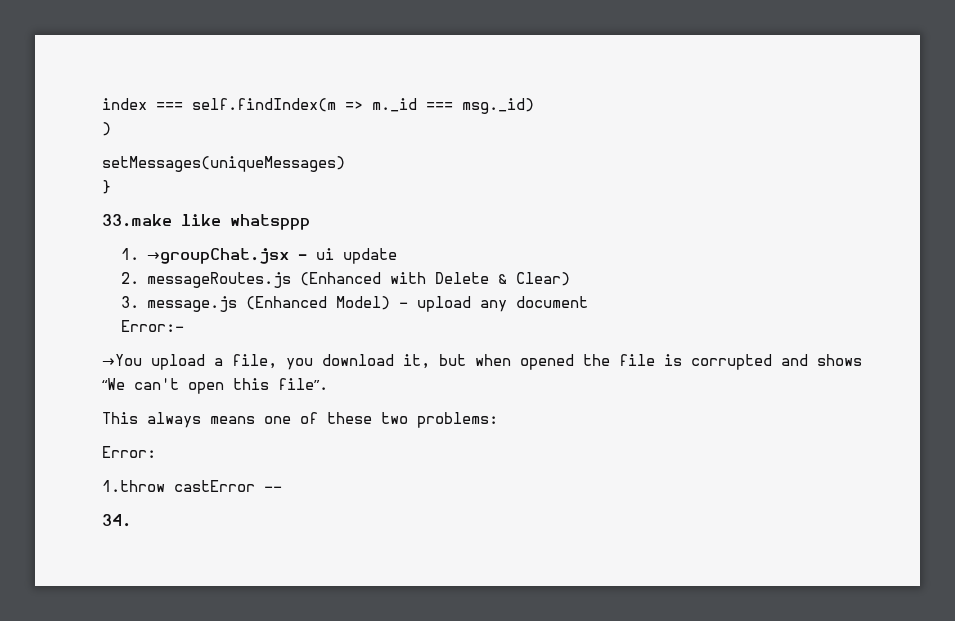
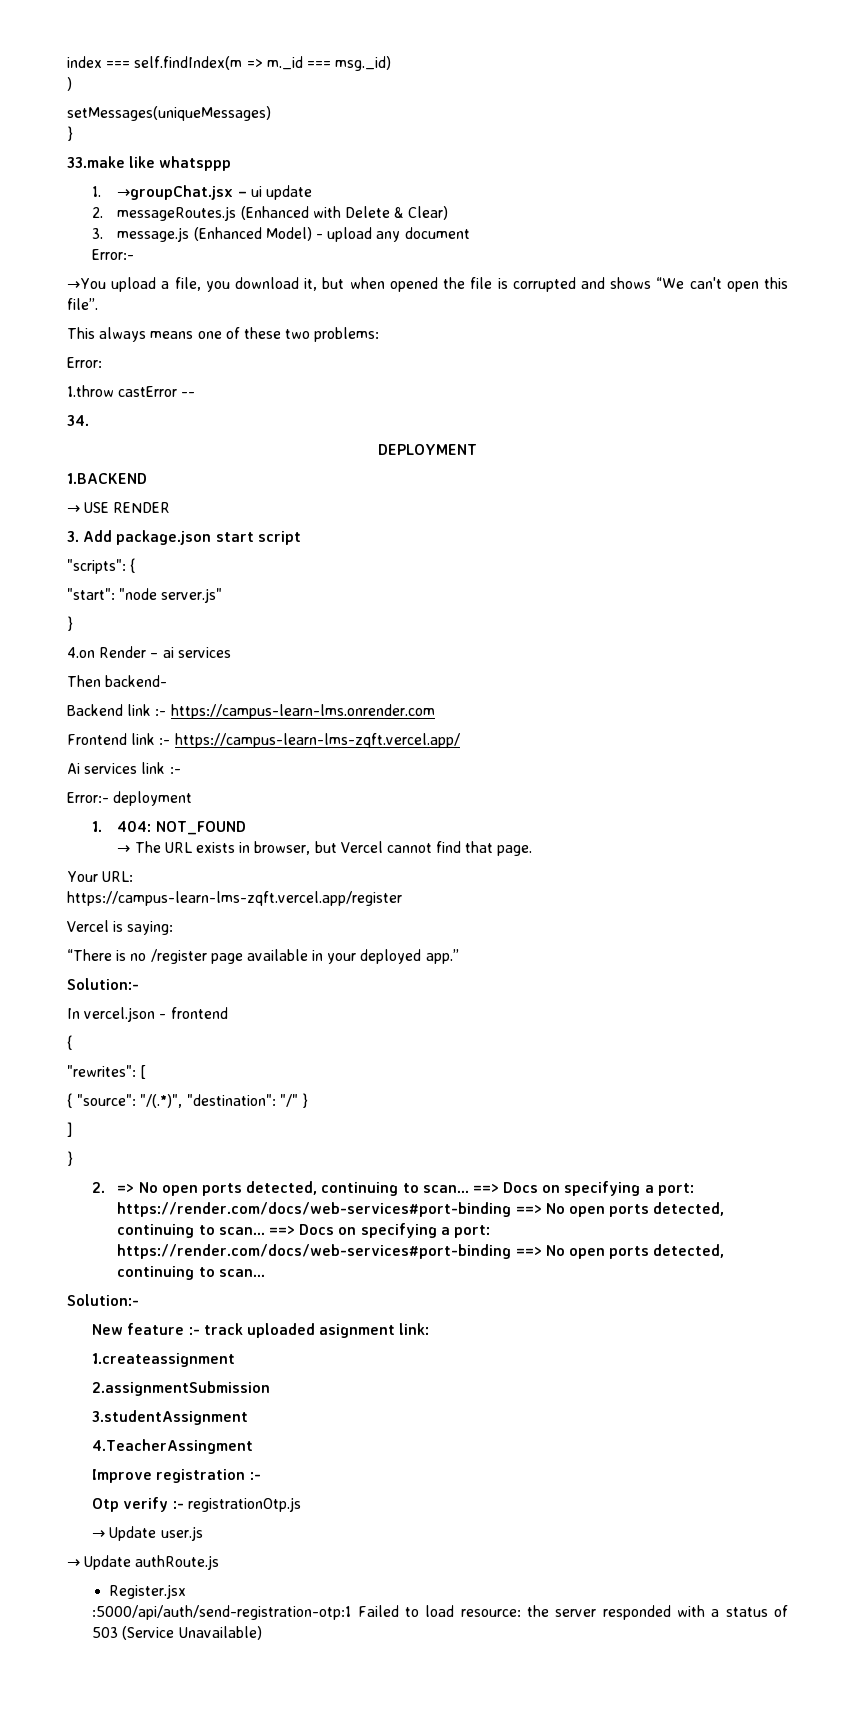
+ DEPLOYMENT
+ 1.BACKEND
+ → USE RENDER
+ 3. Add package.json start script
+ "scripts": {
+ "start": "node server.js"
+ }
+ 4.on Render – ai services
+ Then backend-
+ Backend link :- https://campus-learn-lms.onrender.com
+ Frontend link :- https://campus-learn-lms-zqft.vercel.app/
+ Ai services link :-
+ Error:- deployment
+ 1. 404: NOT_FOUND
+ → The URL exists in browser, but Vercel cannot find that page.
+ Your URL:
+ https://campus-learn-lms-zqft.vercel.app/register
+ Vercel is saying:
+ “There is no /register page available in your deployed app.”
+ Solution:-
+ In vercel.json - frontend
+ {
+ "rewrites": [
+ { "source": "/(.*)", "destination": "/" }
+ ]
+ }
+ 2. => No open ports detected, continuing to scan... ==> Docs on specifying a port: https://render.com/docs/web-services#port-binding ==> No open ports detected, continuing to scan... ==> Docs on specifying a port: https://render.com/docs/web-services#port-binding ==> No open ports detected, continuing to scan...
+ Solution:-
+ New feature :- track uploaded asignment link:
+ 1.createassignment
+ 2.assignmentSubmission
+ 3.studentAssignment
+ 4.TeacherAssingment
+ Improve registration :-
+ Otp verify :- registrationOtp.js
+ → Update user.js
+ → Update authRoute.js
+ Register.jsx
+ :5000/api/auth/send-registration-otp:1 Failed to load resource: the server responded with a status of 503 (Service Unavailable)

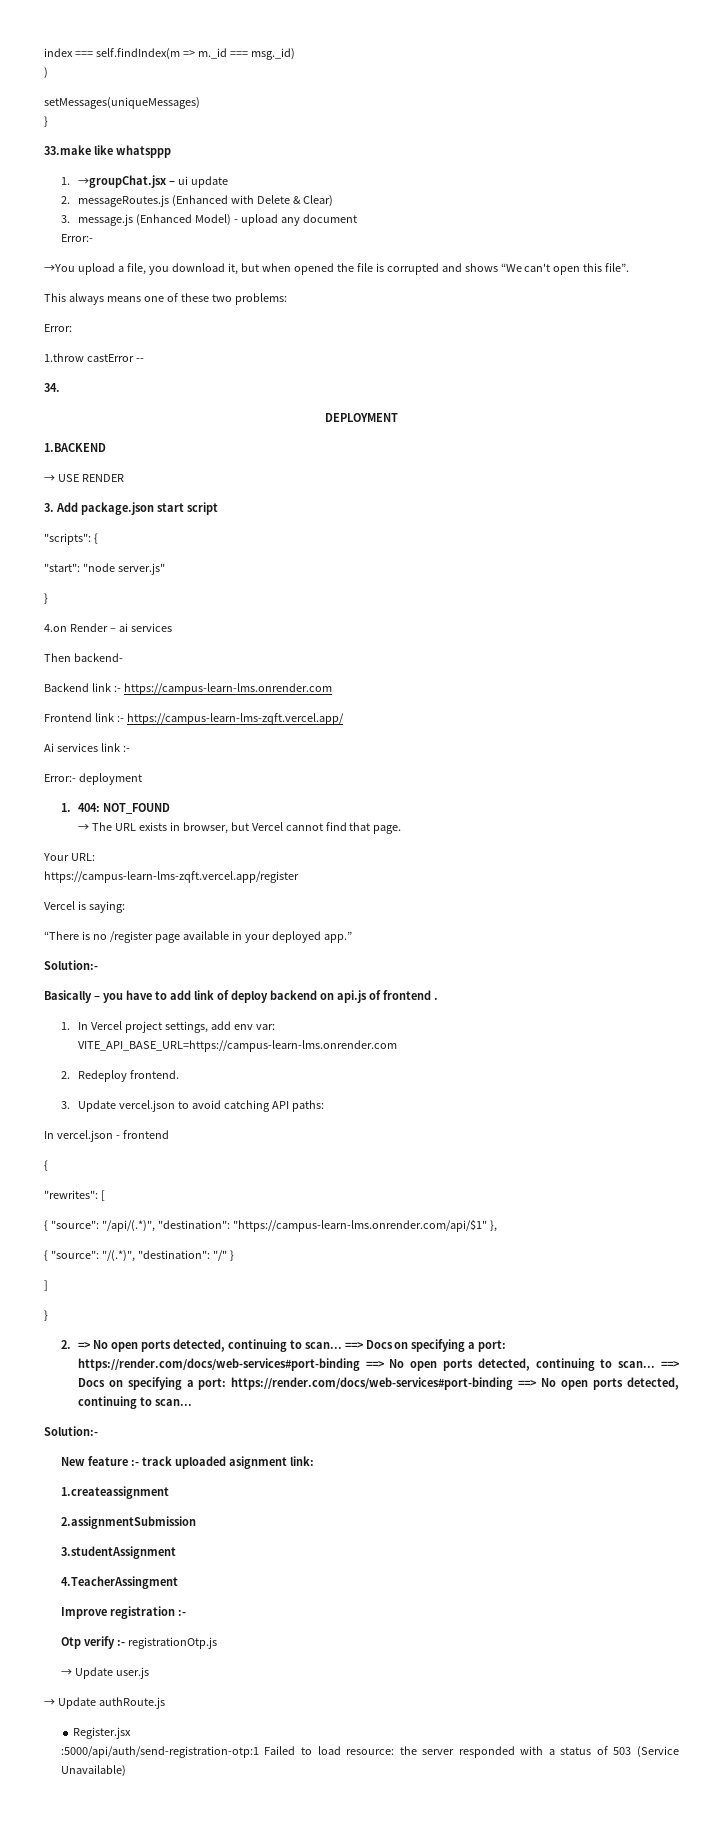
+ Basically – you have to add link of deploy backend on api.js of frontend .
+ 1. In Vercel project settings, add env var:
+ VITE_API_BASE_URL=https://campus-learn-lms.onrender.com
+ 2. Redeploy frontend.
+ 3. Update vercel.json to avoid catching API paths:
+ { "source": "/api/(.*)", "destination": "https://campus-learn-lms.onrender.com/api/$1" },

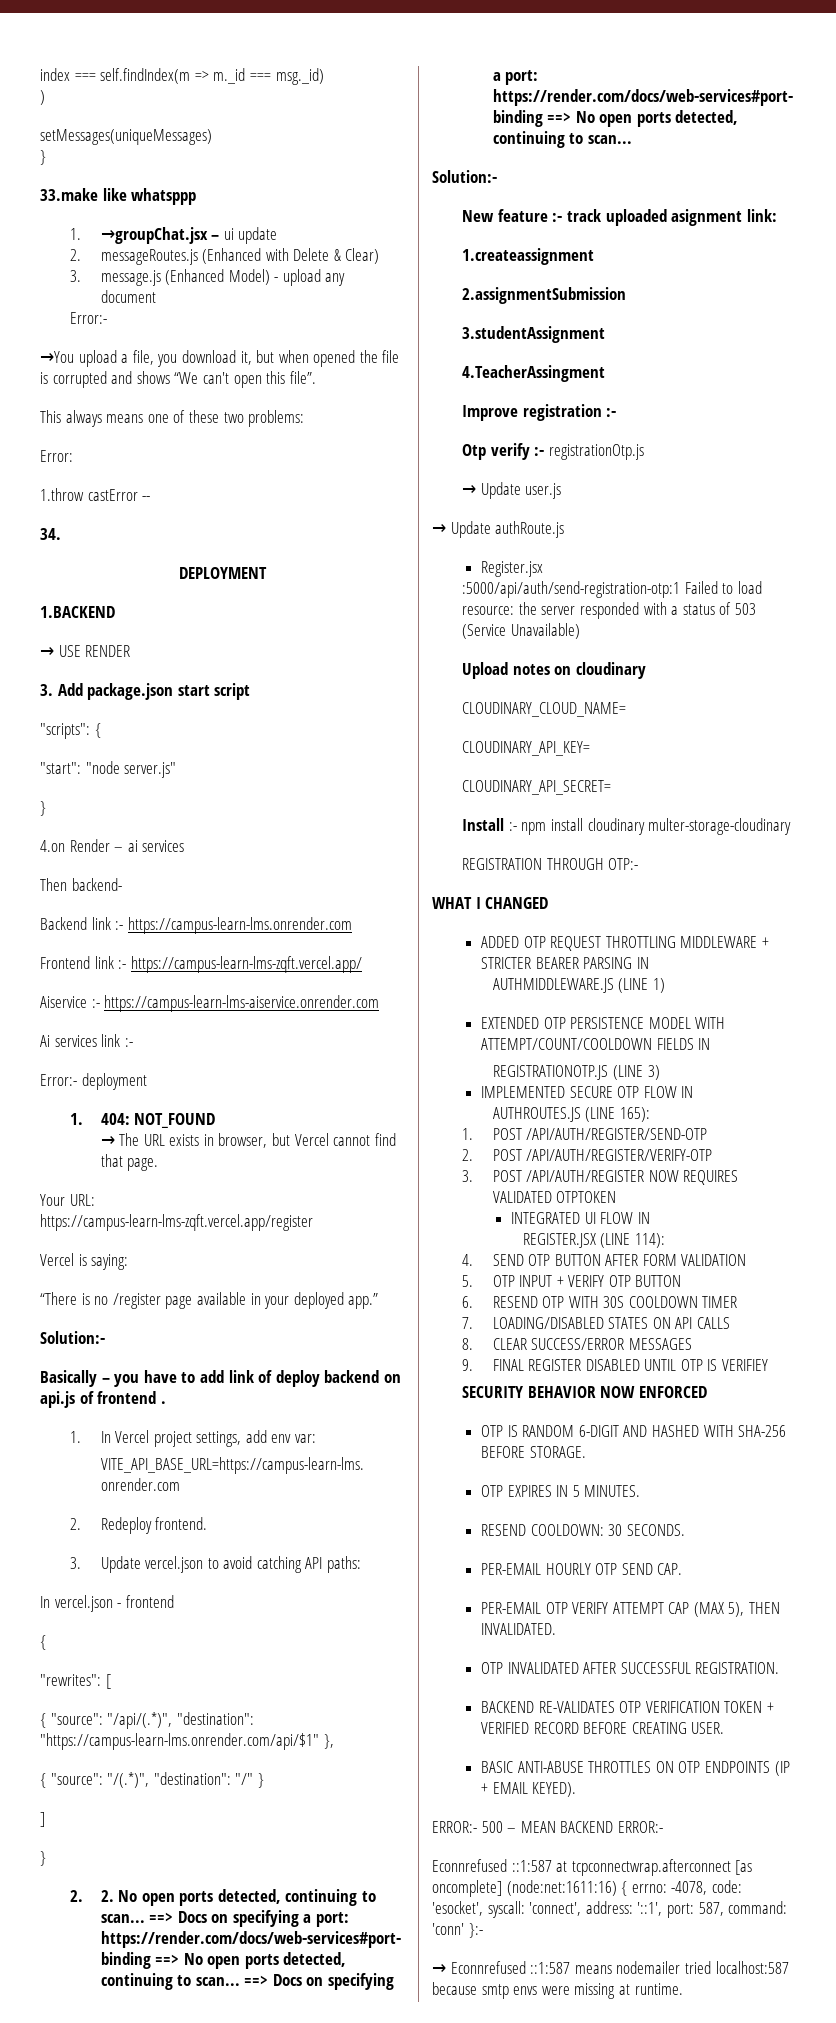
+ Aiservice :- https://campus-learn-lms-aiservice.onrender.com
- 2. => No open ports detected, continuing to scan...
+ 2. 2. No open ports detected, continuing to scan...
+ Upload notes on cloudinary
+ CLOUDINARY_CLOUD_NAME=
+ CLOUDINARY_API_KEY=
+ CLOUDINARY_API_SECRET=
+ Install :- npm install cloudinary multer-storage-cloudinary
+ REGISTRATION THROUGH OTP:-
+ WHAT I CHANGED
+ ADDED OTP REQUEST THROTTLING MIDDLEWARE + STRICTER BEARER PARSING IN
+ AUTHMIDDLEWARE.JS (LINE 1)
+ EXTENDED OTP PERSISTENCE MODEL WITH ATTEMPT/COUNT/COOLDOWN FIELDS IN
+ REGISTRATIONOTP.JS (LINE 3)
+ IMPLEMENTED SECURE OTP FLOW IN
+ AUTHROUTES.JS (LINE 165):
+ 1. POST /API/AUTH/REGISTER/SEND-OTP
+ 2. POST /API/AUTH/REGISTER/VERIFY-OTP
+ 3. POST /API/AUTH/REGISTER NOW REQUIRES VALIDATED OTPTOKEN
+ INTEGRATED UI FLOW IN
+ REGISTER.JSX (LINE 114):
+ 4. SEND OTP BUTTON AFTER FORM VALIDATION
+ 5. OTP INPUT + VERIFY OTP BUTTON
+ 6. RESEND OTP WITH 30S COOLDOWN TIMER
+ 7. LOADING/DISABLED STATES ON API CALLS
+ 8. CLEAR SUCCESS/ERROR MESSAGES
+ 9. FINAL REGISTER DISABLED UNTIL OTP IS VERIFIEY
+ SECURITY BEHAVIOR NOW ENFORCED
+ OTP IS RANDOM 6-DIGIT AND HASHED WITH SHA-256 BEFORE STORAGE.
+ OTP EXPIRES IN 5 MINUTES.
+ RESEND COOLDOWN: 30 SECONDS.
+ PER-EMAIL HOURLY OTP SEND CAP.
+ PER-EMAIL OTP VERIFY ATTEMPT CAP (MAX 5), THEN INVALIDATED.
+ OTP INVALIDATED AFTER SUCCESSFUL REGISTRATION.
+ BACKEND RE-VALIDATES OTP VERIFICATION TOKEN + VERIFIED RECORD BEFORE CREATING USER.
+ BASIC ANTI-ABUSE THROTTLES ON OTP ENDPOINTS (IP + EMAIL KEYED).
+ ERROR:- 500 – MEAN BACKEND ERROR:-
+ Econnrefused ::1:587 at tcpconnectwrap.afterconnect [as oncomplete] (node:net:1611:16) { errno: -4078, code: 'esocket', syscall: 'connect', address: '::1', port: 587, command: 'conn' }:-
+ → Econnrefused ::1:587 means nodemailer tried localhost:587 because smtp envs were missing at runtime.

